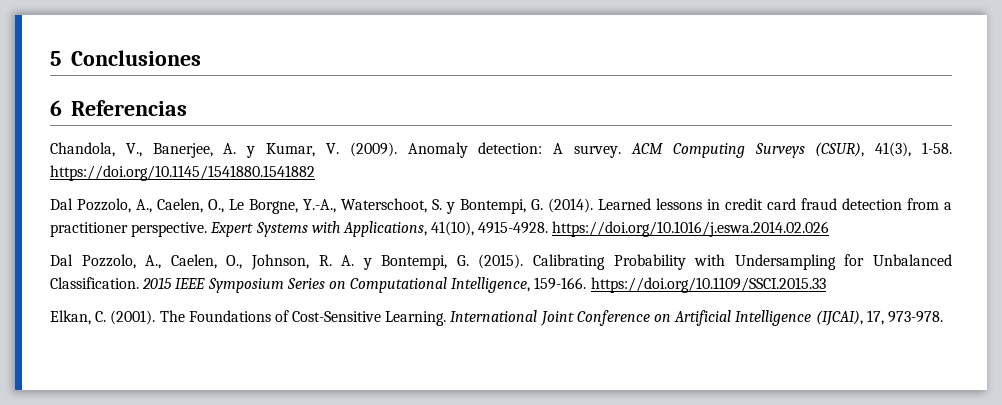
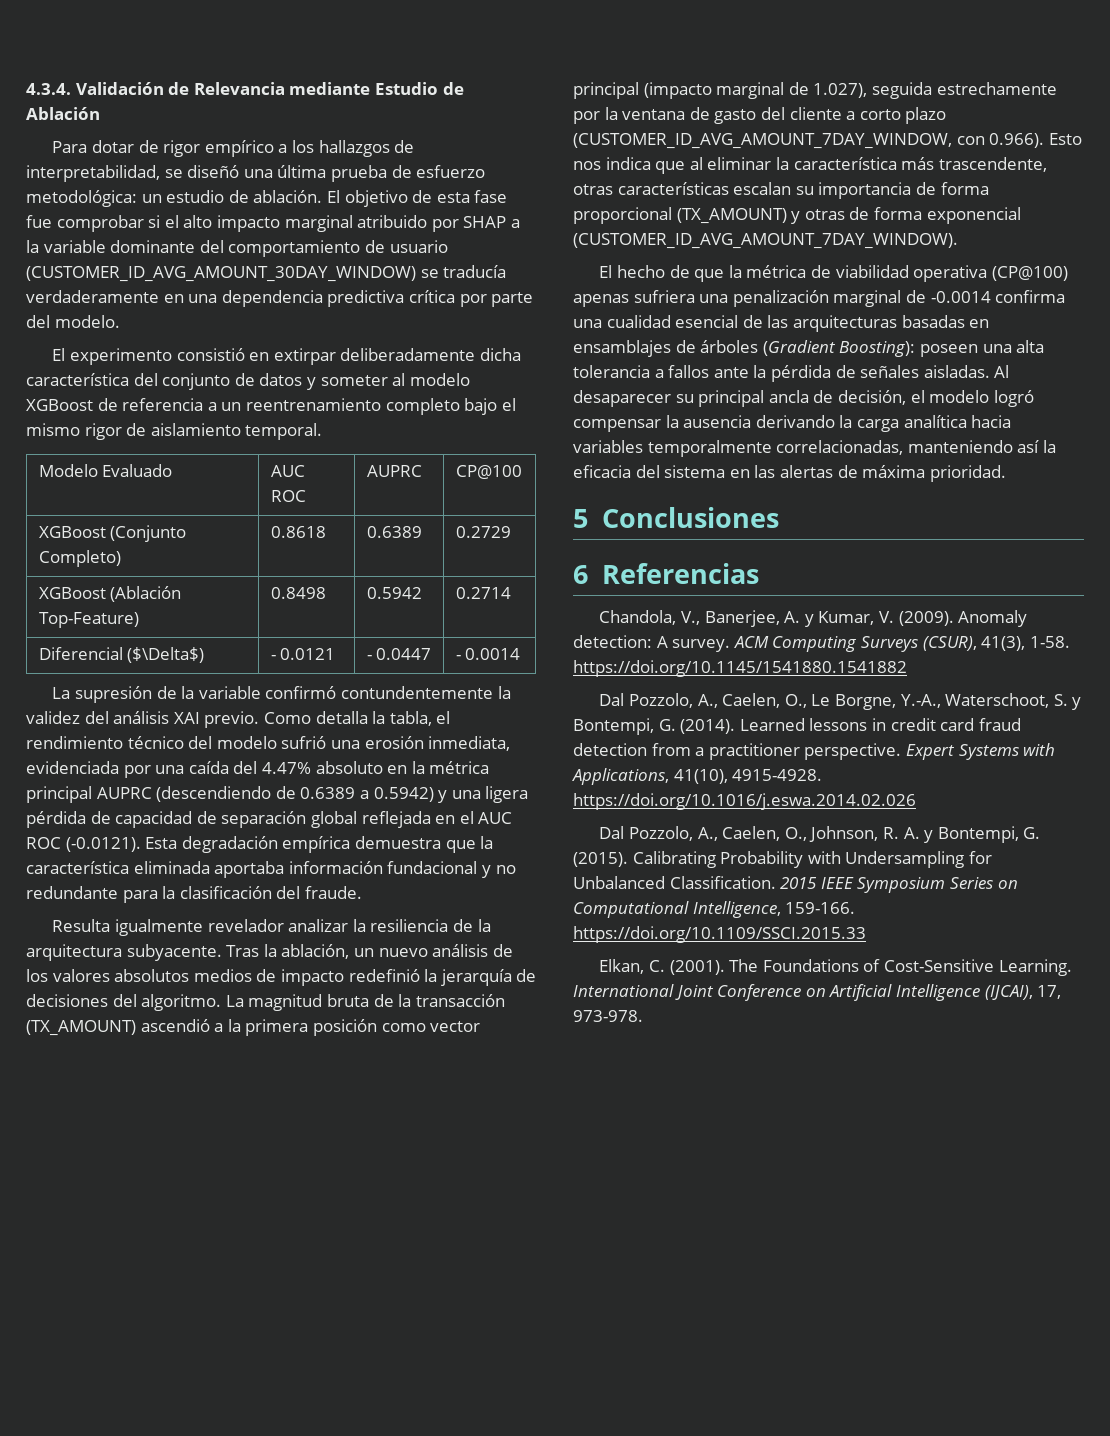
+ 4.3.4. Validación de Relevancia mediante Estudio de Ablación
+ Para dotar de rigor empírico a los hallazgos de interpretabilidad, se diseñó una última prueba de esfuerzo metodológica: un estudio de ablación. El objetivo de esta fase fue comprobar si el alto impacto marginal atribuido por SHAP a la variable dominante del comportamiento de usuario (CUSTOMER_ID_AVG_AMOUNT_30DAY_WINDOW) se traducía verdaderamente en una dependencia predictiva crítica por parte del modelo.
+ El experimento consistió en extirpar deliberadamente dicha característica del conjunto de datos y someter al modelo XGBoost de referencia a un reentrenamiento completo bajo el mismo rigor de aislamiento temporal.
+ Modelo Evaluado | AUC ROC | AUPRC | CP@100
+ XGBoost (Conjunto Completo) | 0.8618 | 0.6389 | 0.2729
+ XGBoost (Ablación Top-Feature) | 0.8498 | 0.5942 | 0.2714
+ Diferencial ($\Delta$) | - 0.0121 | - 0.0447 | - 0.0014
+ La supresión de la variable confirmó contundentemente la validez del análisis XAI previo. Como detalla la tabla, el rendimiento técnico del modelo sufrió una erosión inmediata, evidenciada por una caída del 4.47% absoluto en la métrica principal AUPRC (descendiendo de 0.6389 a 0.5942) y una ligera pérdida de capacidad de separación global reflejada en el AUC ROC (-0.0121). Esta degradación empírica demuestra que la característica eliminada aportaba información fundacional y no redundante para la clasificación del fraude.
+ Resulta igualmente revelador analizar la resiliencia de la arquitectura subyacente. Tras la ablación, un nuevo análisis de los valores absolutos medios de impacto redefinió la jerarquía de decisiones del algoritmo. La magnitud bruta de la transacción (TX_AMOUNT) ascendió a la primera posición como vector principal (impacto marginal de 1.027), seguida estrechamente por la ventana de gasto del cliente a corto plazo (CUSTOMER_ID_AVG_AMOUNT_7DAY_WINDOW, con 0.966). Esto nos indica que al eliminar la característica más trascendente, otras características escalan su importancia de forma proporcional (TX_AMOUNT) y otras de forma exponencial (CUSTOMER_ID_AVG_AMOUNT_7DAY_WINDOW).
+ El hecho de que la métrica de viabilidad operativa (CP@100) apenas sufriera una penalización marginal de -0.0014 confirma una cualidad esencial de las arquitecturas basadas en ensamblajes de árboles (Gradient Boosting): poseen una alta tolerancia a fallos ante la pérdida de señales aisladas. Al desaparecer su principal ancla de decisión, el modelo logró compensar la ausencia derivando la carga analítica hacia variables temporalmente correlacionadas, manteniendo así la eficacia del sistema en las alertas de máxima prioridad.

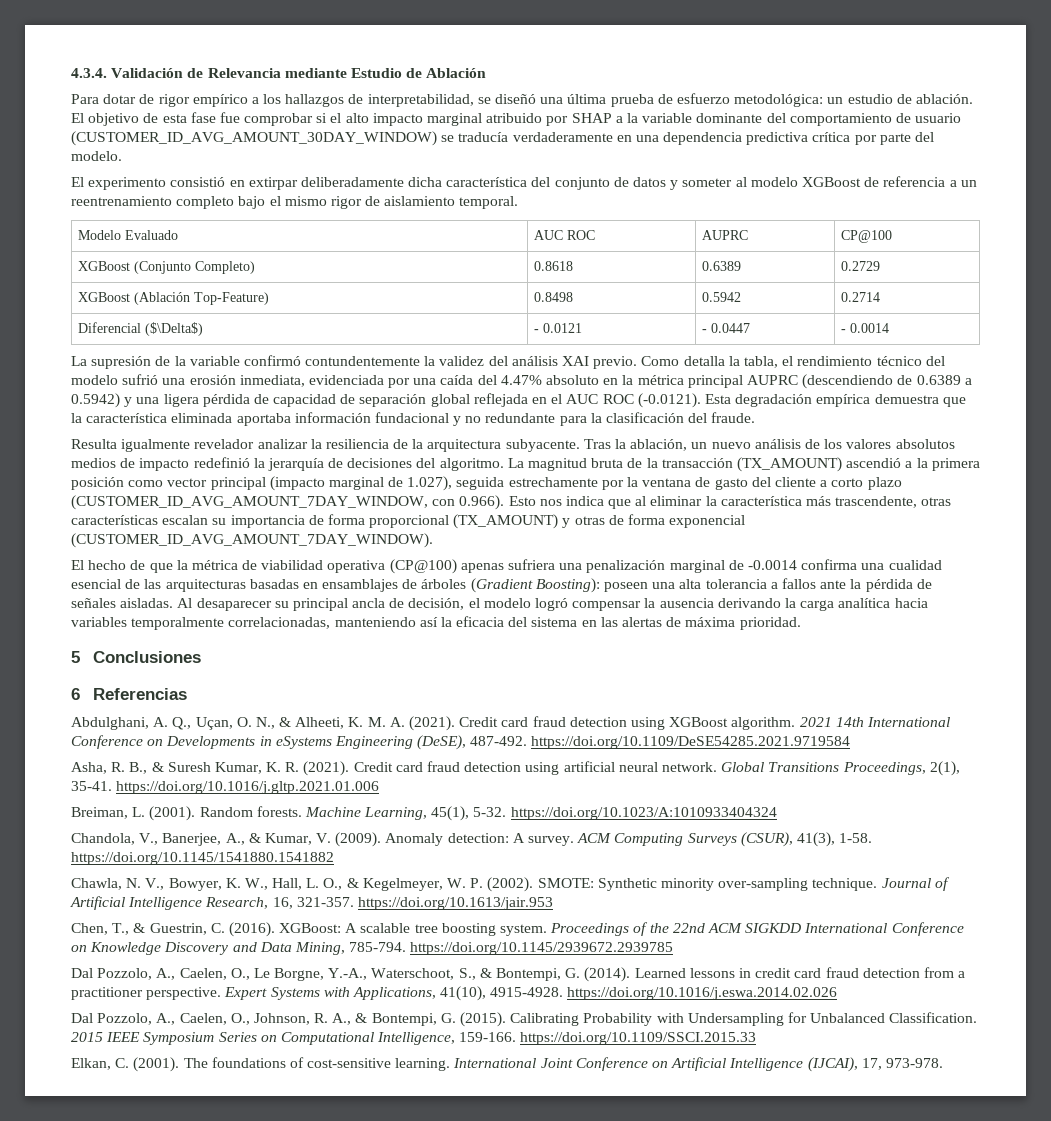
+ Abdulghani, A. Q., Uçan, O. N., & Alheeti, K. M. A. (2021). Credit card fraud detection using XGBoost algorithm. 2021 14th International Conference on Developments in eSystems Engineering (DeSE), 487-492. https://doi.org/10.1109/DeSE54285.2021.9719584
+ Asha, R. B., & Suresh Kumar, K. R. (2021). Credit card fraud detection using artificial neural network. Global Transitions Proceedings, 2(1), 35-41. https://doi.org/10.1016/j.gltp.2021.01.006
+ Breiman, L. (2001). Random forests. Machine Learning, 45(1), 5-32. https://doi.org/10.1023/A:1010933404324
- Chandola, V., Banerjee, A. y Kumar, V. (2009).
+ Chandola, V., Banerjee, A., & Kumar, V. (2009).
+ Chawla, N. V., Bowyer, K. W., Hall, L. O., & Kegelmeyer, W. P. (2002). SMOTE: Synthetic minority over-sampling technique. Journal of Artificial Intelligence Research, 16, 321-357. https://doi.org/10.1613/jair.953
+ Chen, T., & Guestrin, C. (2016). XGBoost: A scalable tree boosting system. Proceedings of the 22nd ACM SIGKDD International Conference on Knowledge Discovery and Data Mining, 785-794. https://doi.org/10.1145/2939672.2939785
- Dal Pozzolo, A., Caelen, O., Le Borgne, Y.-A., Waterschoot, S. y Bontempi, G. (2014).
+ Dal Pozzolo, A., Caelen, O., Le Borgne, Y.-A., Waterschoot, S., & Bontempi, G. (2014).
- Dal Pozzolo, A., Caelen, O., Johnson, R. A. y Bontempi, G. (2015).
+ Dal Pozzolo, A., Caelen, O., Johnson, R. A., & Bontempi, G. (2015).
- The Foundations of Cost-Sensitive Learning.
+ The foundations of cost-sensitive learning.

